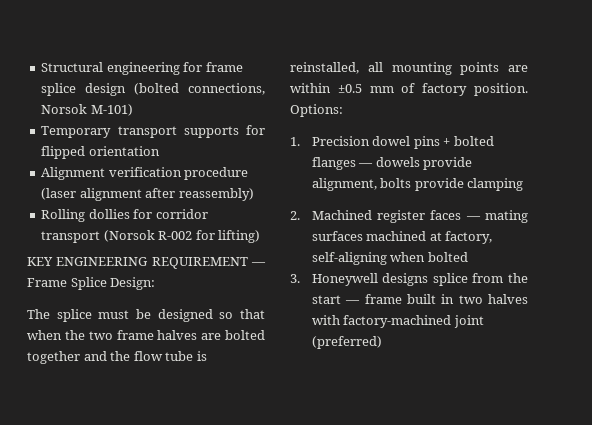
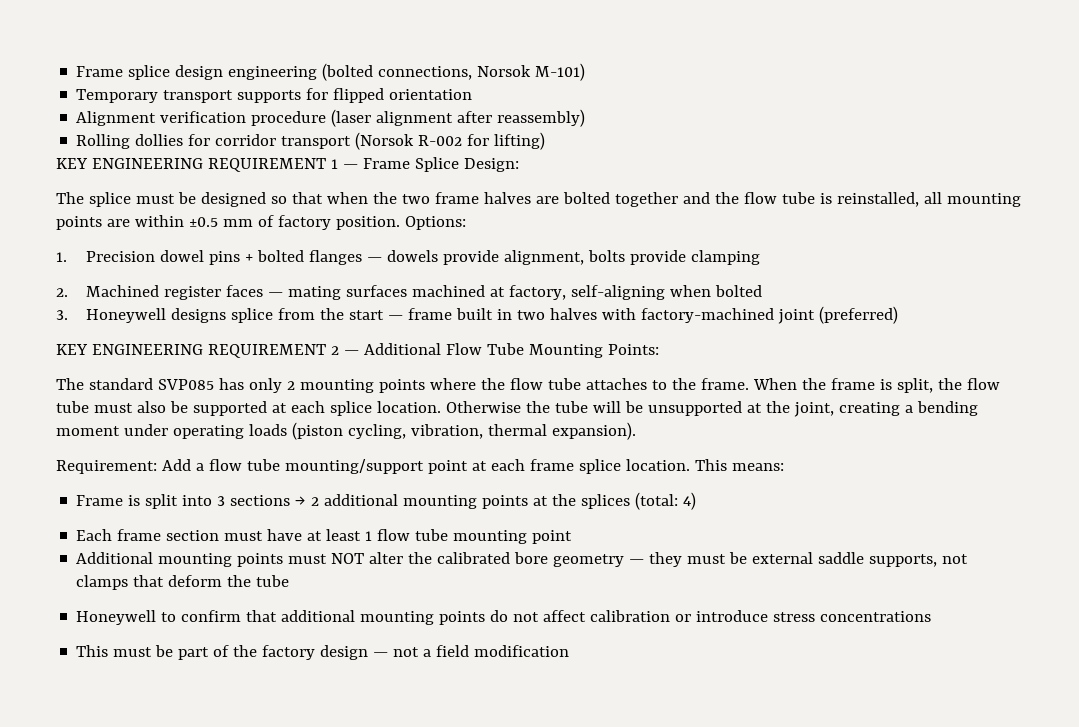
- Structural engineering for frame splice design (bolted connections, Norsok M-101)
+ Frame splice design engineering (bolted connections, Norsok M-101)
- KEY ENGINEERING REQUIREMENT — Frame Splice Design:
+ KEY ENGINEERING REQUIREMENT 1 — Frame Splice Design:
+ KEY ENGINEERING REQUIREMENT 2 — Additional Flow Tube Mounting Points:
+ The standard SVP085 has only 2 mounting points where the flow tube attaches to the frame. When the frame is split, the flow tube must also be supported at each splice location. Otherwise the tube will be unsupported at the joint, creating a bending moment under operating loads (piston cycling, vibration, thermal expansion).
+ Requirement: Add a flow tube mounting/support point at each frame splice location. This means:
+ Frame is split into 3 sections → 2 additional mounting points at the splices (total: 4)
+ Each frame section must have at least 1 flow tube mounting point
+ Additional mounting points must NOT alter the calibrated bore geometry — they must be external saddle supports, not clamps that deform the tube
+ Honeywell to confirm that additional mounting points do not affect calibration or introduce stress concentrations
+ This must be part of the factory design — not a field modification

